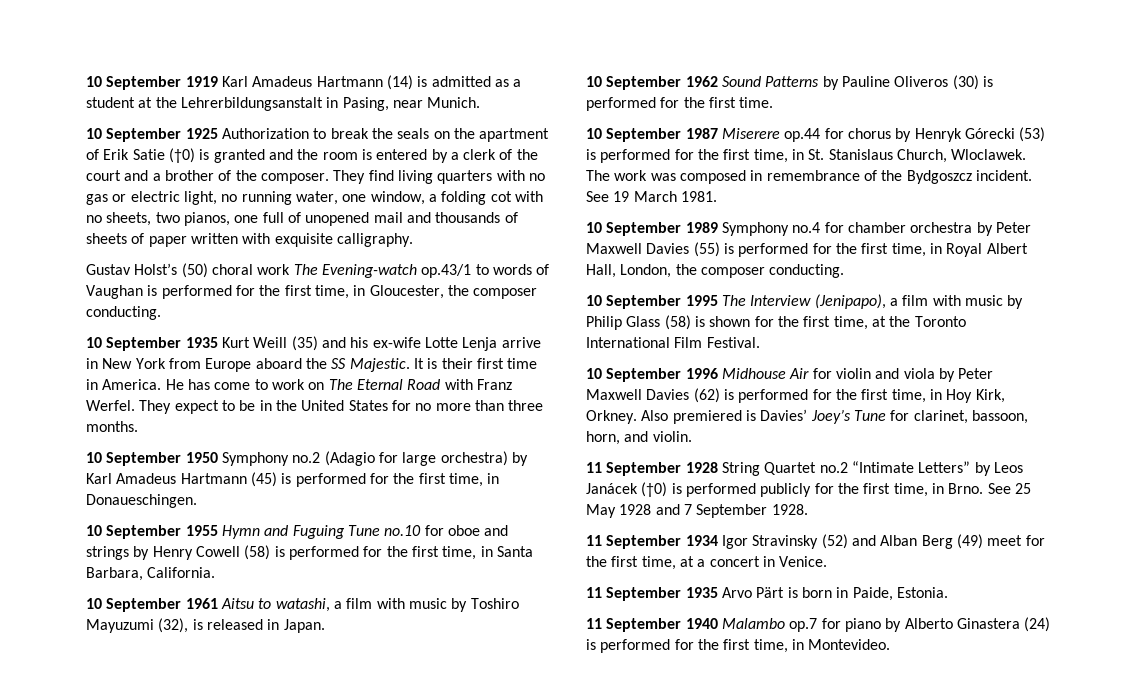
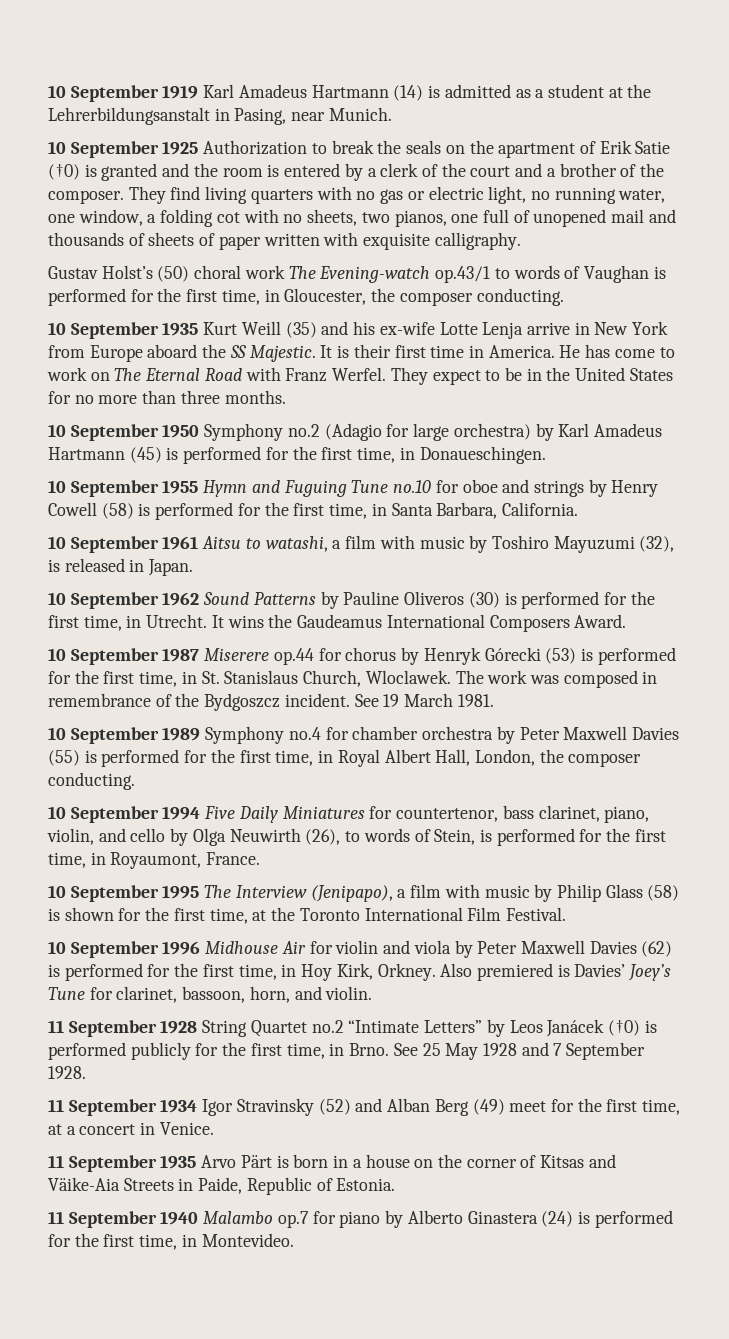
- 10 September 1962 Sound Patterns by Pauline Oliveros (30) is performed for the first time.
+ 10 September 1962 Sound Patterns by Pauline Oliveros (30) is performed for the first time, in Utrecht. It wins the Gaudeamus International Composers Award.
+ 10 September 1994 Five Daily Miniatures for countertenor, bass clarinet, piano, violin, and cello by Olga Neuwirth (26), to words of Stein, is performed for the first time, in Royaumont, France.
- 11 September 1935 Arvo Pärt is born in Paide, Estonia.
+ 11 September 1935 Arvo Pärt is born in a house on the corner of Kitsas and Väike-Aia Streets in Paide, Republic of Estonia.

